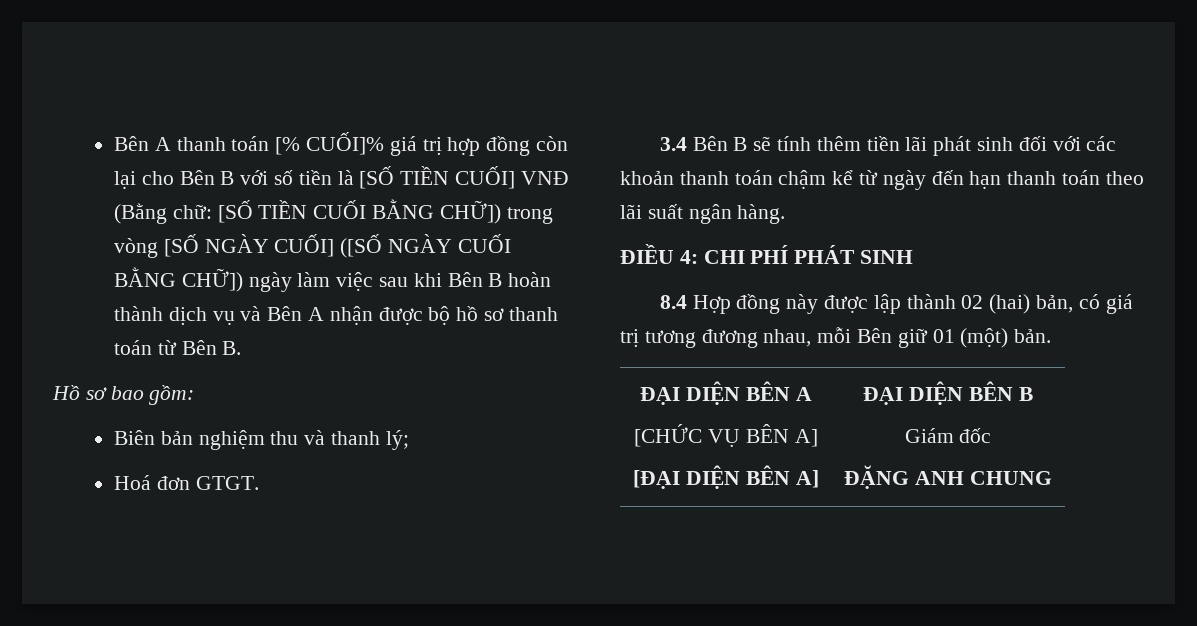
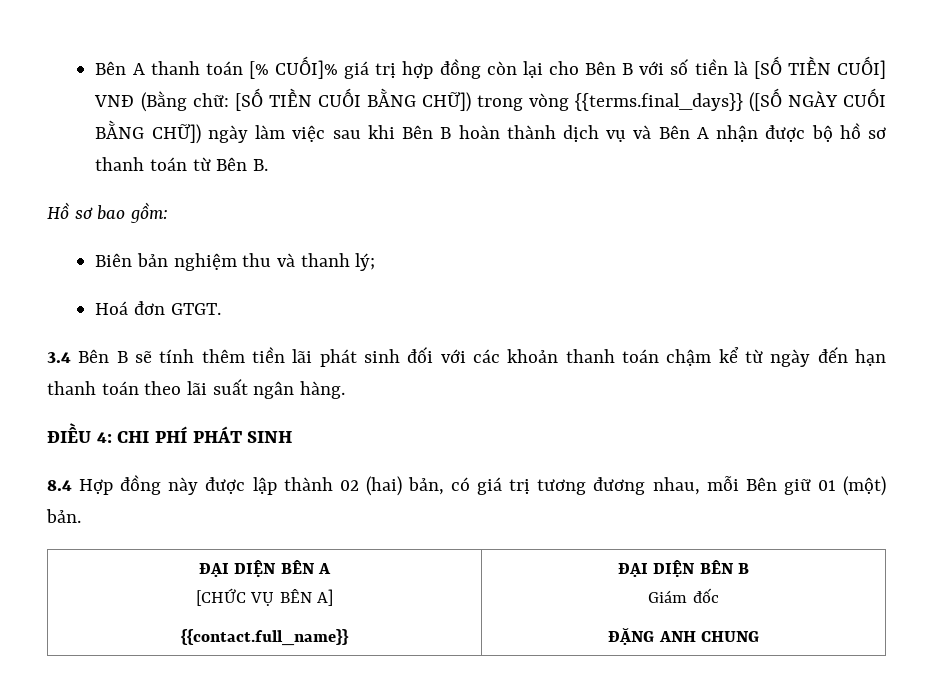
- [SỐ TIỀN CUỐI BẰNG CHỮ]) trong vòng [SỐ NGÀY CUỐI] ([SỐ NGÀY CUỐI BẰNG CHỮ]) ngày làm việc sau khi Bên B hoàn thành dịch vụ và Bên A nhận được bộ hồ sơ thanh toán từ Bên B.
+ [SỐ TIỀN CUỐI BẰNG CHỮ]) trong vòng {{terms.final_days}} ([SỐ NGÀY CUỐI BẰNG CHỮ]) ngày làm việc sau khi Bên B hoàn thành dịch vụ và Bên A nhận được bộ hồ sơ thanh toán từ Bên B.
  ĐẠI DIỆN BÊN A
  [CHỨC VỤ BÊN A]
- [ĐẠI DIỆN BÊN A] | ĐẠI DIỆN BÊN B
+ {{contact.full_name}} | ĐẠI DIỆN BÊN B

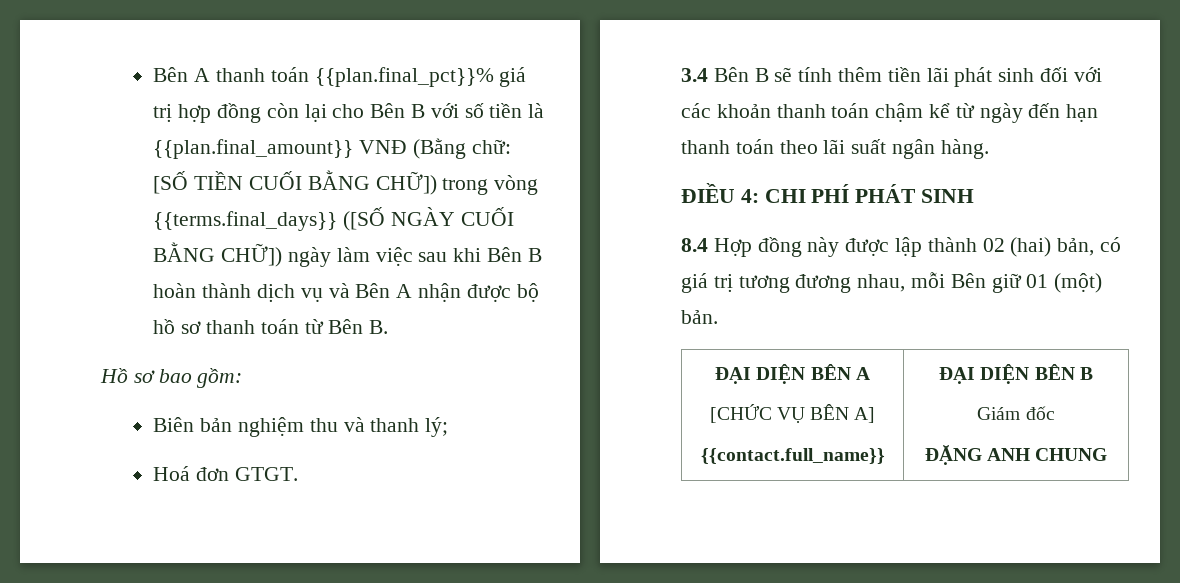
- Bên A thanh toán [% CUỐI]% giá trị hợp đồng còn lại cho Bên B với số tiền là [SỐ TIỀN CUỐI] VNĐ (Bằng chữ: [SỐ TIỀN CUỐI BẰNG CHỮ]) trong vòng {{terms.final_days}} ([SỐ NGÀY CUỐI BẰNG CHỮ]) ngày làm việc sau khi Bên B hoàn thành dịch vụ và Bên A nhận được bộ hồ sơ thanh toán từ Bên B.
+ Bên A thanh toán {{plan.final_pct}}% giá trị hợp đồng còn lại cho Bên B với số tiền là {{plan.final_amount}} VNĐ (Bằng chữ: [SỐ TIỀN CUỐI BẰNG CHỮ]) trong vòng {{terms.final_days}} ([SỐ NGÀY CUỐI BẰNG CHỮ]) ngày làm việc sau khi Bên B hoàn thành dịch vụ và Bên A nhận được bộ hồ sơ thanh toán từ Bên B.

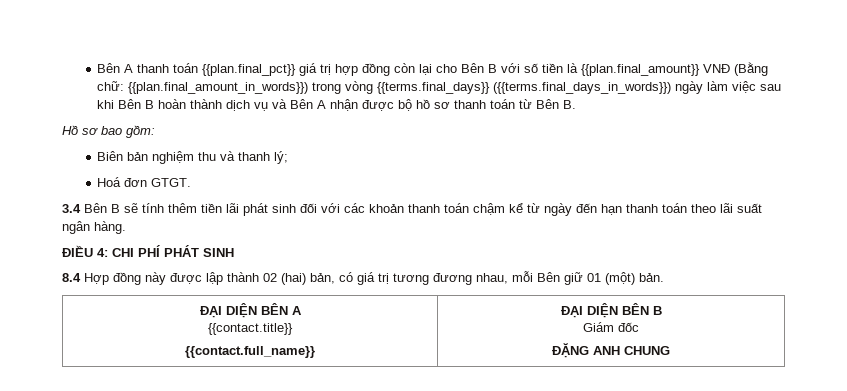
- Bên A thanh toán {{plan.final_pct}}% giá trị hợp đồng còn lại cho Bên B với số tiền là {{plan.final_amount}} VNĐ (Bằng chữ: [SỐ TIỀN CUỐI BẰNG CHỮ]) trong vòng {{terms.final_days}} ([SỐ NGÀY CUỐI BẰNG CHỮ]) ngày làm việc sau khi Bên B hoàn thành dịch vụ và Bên A nhận được bộ hồ sơ thanh toán từ Bên B.
+ Bên A thanh toán {{plan.final_pct}} giá trị hợp đồng còn lại cho Bên B với số tiền là {{plan.final_amount}} VNĐ (Bằng chữ: {{plan.final_amount_in_words}}) trong vòng {{terms.final_days}} ({{terms.final_days_in_words}}) ngày làm việc sau khi Bên B hoàn thành dịch vụ và Bên A nhận được bộ hồ sơ thanh toán từ Bên B.
  ĐẠI DIỆN BÊN A
- [CHỨC VỤ BÊN A]
+ {{contact.title}}

